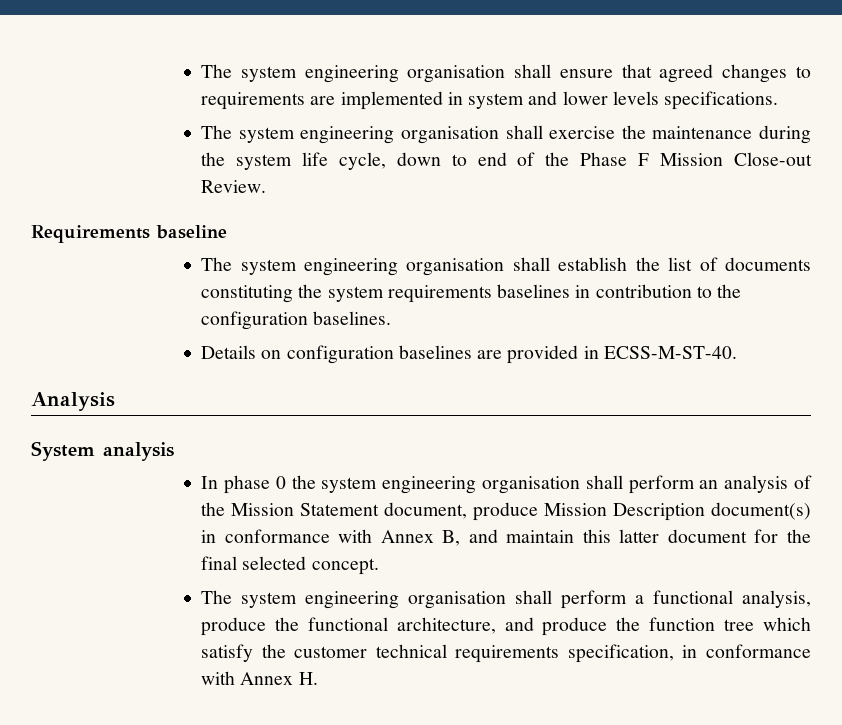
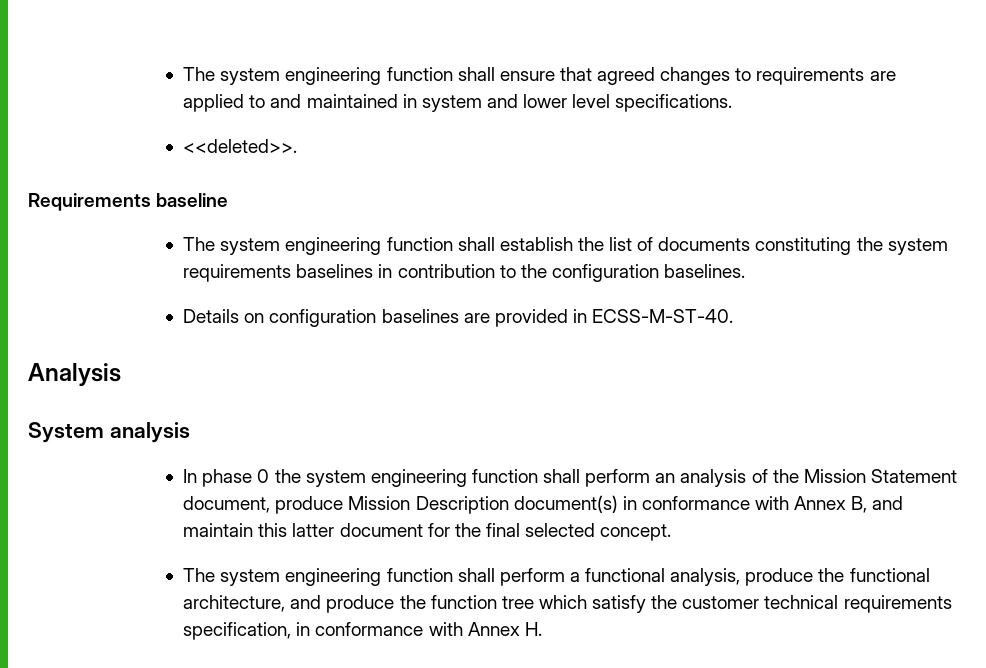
- The system engineering organisation shall ensure that agreed changes to requirements are implemented in system and lower levels specifications.
+ The system engineering function shall ensure that agreed changes to requirements are applied to and maintained in system and lower level specifications.
- The system engineering organisation shall exercise the maintenance during the system life cycle, down to end of the Phase F Mission Close-out Review.
+ <<deleted>>.
- The system engineering organisation shall establish the list of documents constituting the system requirements baselines in contribution to the configuration baselines.
+ The system engineering function shall establish the list of documents constituting the system requirements baselines in contribution to the configuration baselines.
- In phase 0 the system engineering organisation shall perform an analysis of the Mission Statement document, produce Mission Description document(s) in conformance with Annex B, and maintain this latter document for the final selected concept.
+ In phase 0 the system engineering function shall perform an analysis of the Mission Statement document, produce Mission Description document(s) in conformance with Annex B, and maintain this latter document for the final selected concept.
- The system engineering organisation shall perform a functional analysis, produce the functional architecture, and produce the function tree which satisfy the customer technical requirements specification, in conformance with Annex H.
+ The system engineering function shall perform a functional analysis, produce the functional architecture, and produce the function tree which satisfy the customer technical requirements specification, in conformance with Annex H.

